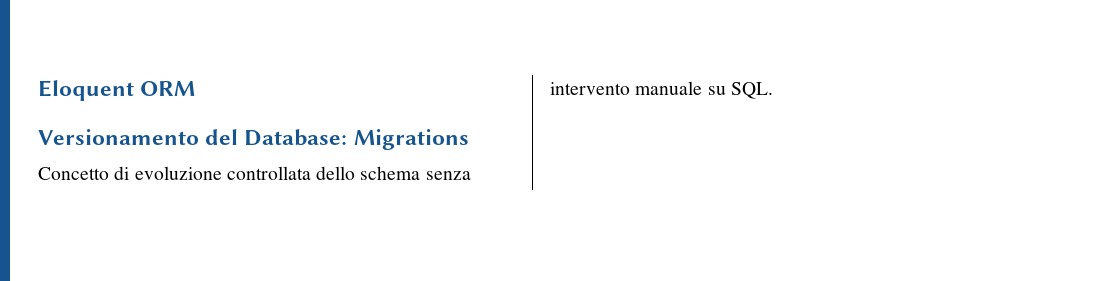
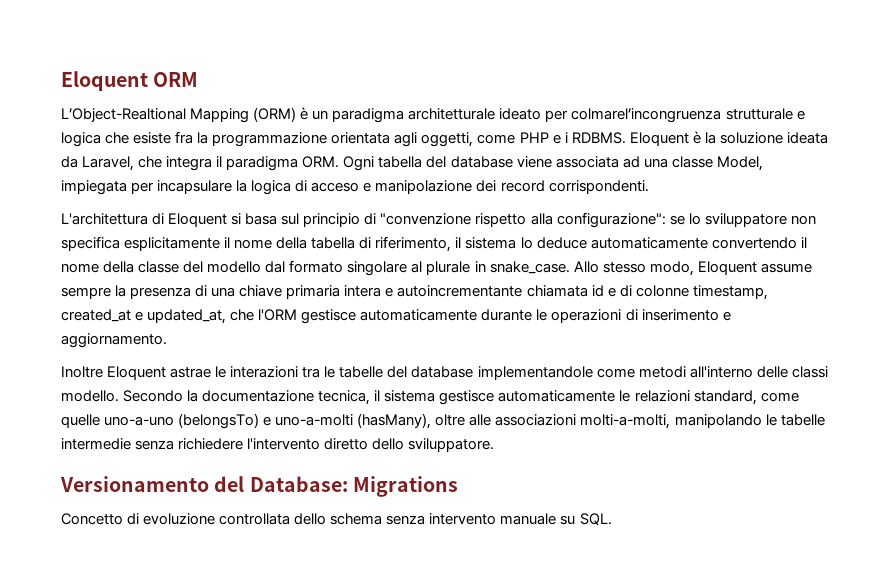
+ L’Object-Realtional Mapping (ORM) è un paradigma architetturale ideato per colmarel’incongruenza strutturale e logica che esiste fra la programmazione orientata agli oggetti, come PHP e i RDBMS. Eloquent è la soluzione ideata da Laravel, che integra il paradigma ORM. Ogni tabella del database viene associata ad una classe Model, impiegata per incapsulare la logica di acceso e manipolazione dei record corrispondenti.
+ L'architettura di Eloquent si basa sul principio di "convenzione rispetto alla configurazione": se lo sviluppatore non specifica esplicitamente il nome della tabella di riferimento, il sistema lo deduce automaticamente convertendo il nome della classe del modello dal formato singolare al plurale in snake_case. Allo stesso modo, Eloquent assume sempre la presenza di una chiave primaria intera e autoincrementante chiamata id e di colonne timestamp, created_at e updated_at, che l'ORM gestisce automaticamente durante le operazioni di inserimento e aggiornamento.
+ Inoltre Eloquent astrae le interazioni tra le tabelle del database implementandole come metodi all'interno delle classi modello. Secondo la documentazione tecnica, il sistema gestisce automaticamente le relazioni standard, come quelle uno-a-uno (belongsTo) e uno-a-molti (hasMany), oltre alle associazioni molti-a-molti, manipolando le tabelle intermedie senza richiedere l'intervento diretto dello sviluppatore.

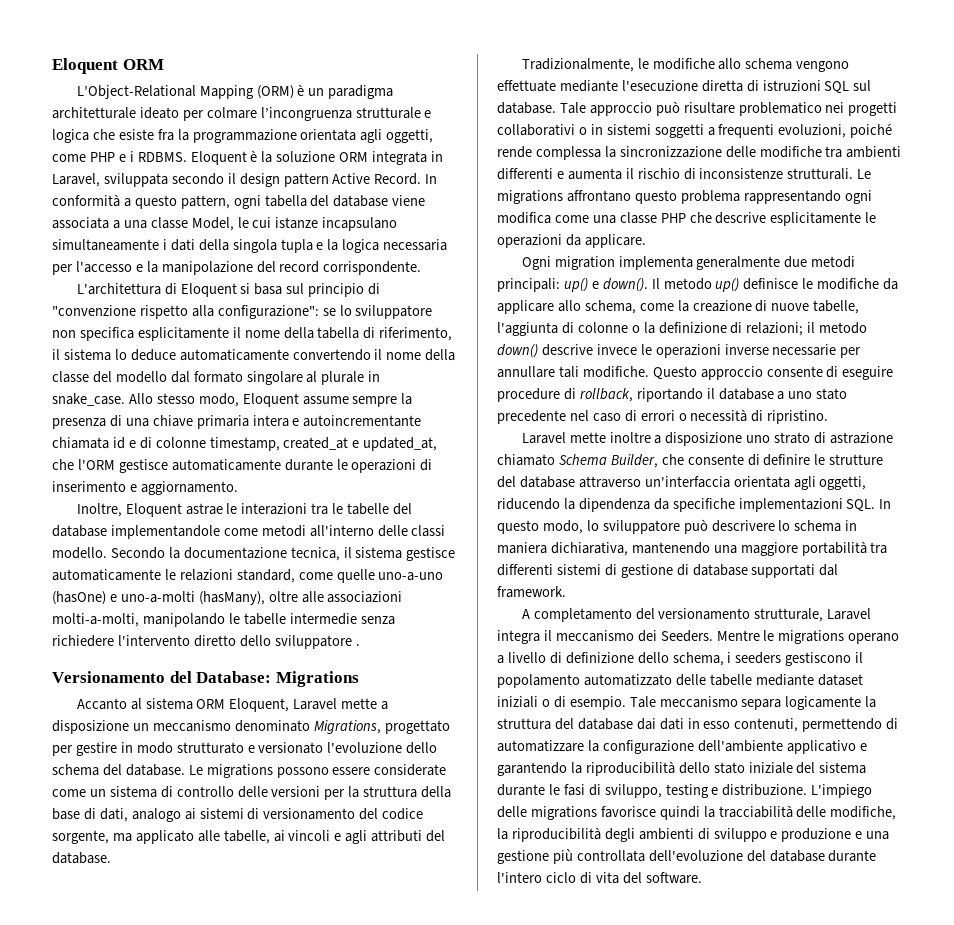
- L’Object-Realtional Mapping (ORM) è un paradigma architetturale ideato per colmarel’incongruenza strutturale e logica che esiste fra la programmazione orientata agli oggetti, come PHP e i RDBMS.
+ L’Object-Relational Mapping (ORM) è un paradigma architetturale ideato per colmare l’incongruenza strutturale e logica che esiste fra la programmazione orientata agli oggetti, come PHP e i RDBMS.
- Eloquent è la soluzione ideata da Laravel, che integra il paradigma ORM. Ogni tabella del database viene associata ad una classe Model, impiegata per incapsulare la logica di acceso e manipolazione dei record corrispondenti.
+ Eloquent è la soluzione ORM integrata in Laravel, sviluppata secondo il design pattern Active Record. In conformità a questo pattern, ogni tabella del database viene associata a una classe Model, le cui istanze incapsulano simultaneamente i dati della singola tupla e la logica necessaria per l'accesso e la manipolazione del record corrispondente.
- Inoltre Eloquent astrae le interazioni tra le tabelle del database implementandole come metodi all'interno delle classi modello.
+ Inoltre, Eloquent astrae le interazioni tra le tabelle del database implementandole come metodi all'interno delle classi modello.
- Secondo la documentazione tecnica, il sistema gestisce automaticamente le relazioni standard, come quelle uno-a-uno (belongsTo) e uno-a-molti (hasMany), oltre alle associazioni molti-a-molti, manipolando le tabelle intermedie senza richiedere l'intervento diretto dello sviluppatore.
+ Secondo la documentazione tecnica, il sistema gestisce automaticamente le relazioni standard, come quelle uno-a-uno (hasOne) e uno-a-molti (hasMany), oltre alle associazioni molti-a-molti, manipolando le tabelle intermedie senza richiedere l'intervento diretto dello sviluppatore .
- Concetto di evoluzione controllata dello schema senza intervento manuale su SQL.
+ Accanto al sistema ORM Eloquent, Laravel mette a disposizione un meccanismo denominato Migrations, progettato per gestire in modo strutturato e versionato l'evoluzione dello schema del database. Le migrations possono essere considerate come un sistema di controllo delle versioni per la struttura della base di dati, analogo ai sistemi di versionamento del codice sorgente, ma applicato alle tabelle, ai vincoli e agli attributi del database.
+ Tradizionalmente, le modifiche allo schema vengono effettuate mediante l'esecuzione diretta di istruzioni SQL sul database. Tale approccio può risultare problematico nei progetti collaborativi o in sistemi soggetti a frequenti evoluzioni, poiché rende complessa la sincronizzazione delle modifiche tra ambienti differenti e aumenta il rischio di inconsistenze strutturali. Le migrations affrontano questo problema rappresentando ogni modifica come una classe PHP che descrive esplicitamente le operazioni da applicare.
+ Ogni migration implementa generalmente due metodi principali: up() e down(). Il metodo up() definisce le modifiche da applicare allo schema, come la creazione di nuove tabelle, l'aggiunta di colonne o la definizione di relazioni; il metodo down() descrive invece le operazioni inverse necessarie per annullare tali modifiche. Questo approccio consente di eseguire procedure di rollback, riportando il database a uno stato precedente nel caso di errori o necessità di ripristino.
+ Laravel mette inoltre a disposizione uno strato di astrazione chiamato Schema Builder, che consente di definire le strutture del database attraverso un'interfaccia orientata agli oggetti, riducendo la dipendenza da specifiche implementazioni SQL. In questo modo, lo sviluppatore può descrivere lo schema in maniera dichiarativa, mantenendo una maggiore portabilità tra differenti sistemi di gestione di database supportati dal framework.
+ A completamento del versionamento strutturale, Laravel integra il meccanismo dei Seeders. Mentre le migrations operano a livello di definizione dello schema, i seeders gestiscono il popolamento automatizzato delle tabelle mediante dataset iniziali o di esempio. Tale meccanismo separa logicamente la struttura del database dai dati in esso contenuti, permettendo di automatizzare la configurazione dell'ambiente applicativo e garantendo la riproducibilità dello stato iniziale del sistema durante le fasi di sviluppo, testing e distribuzione. L'impiego delle migrations favorisce quindi la tracciabilità delle modifiche, la riproducibilità degli ambienti di sviluppo e produzione e una gestione più controllata dell'evoluzione del database durante l'intero ciclo di vita del software.

